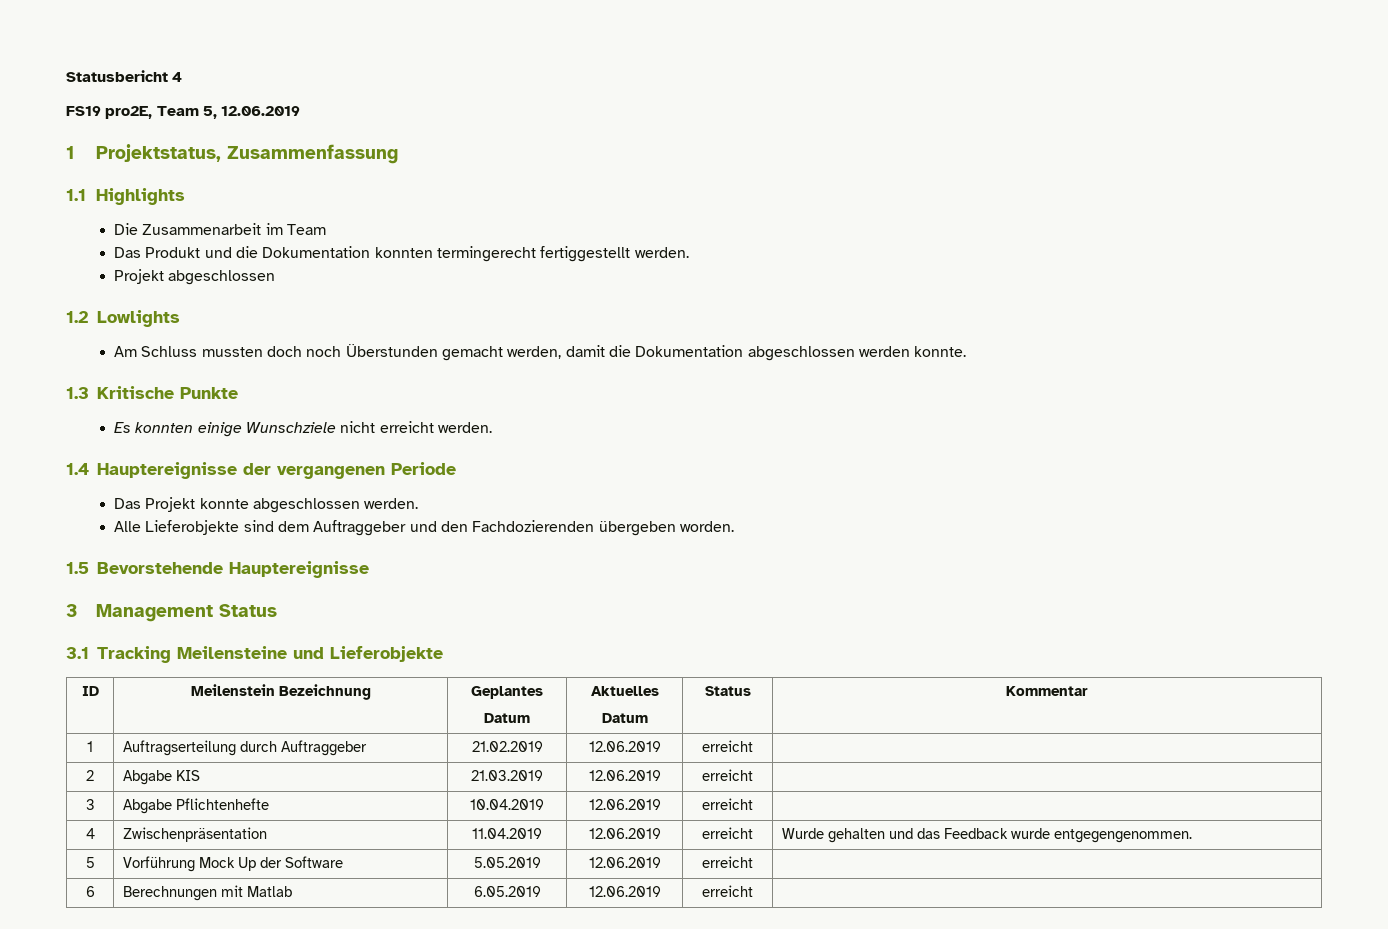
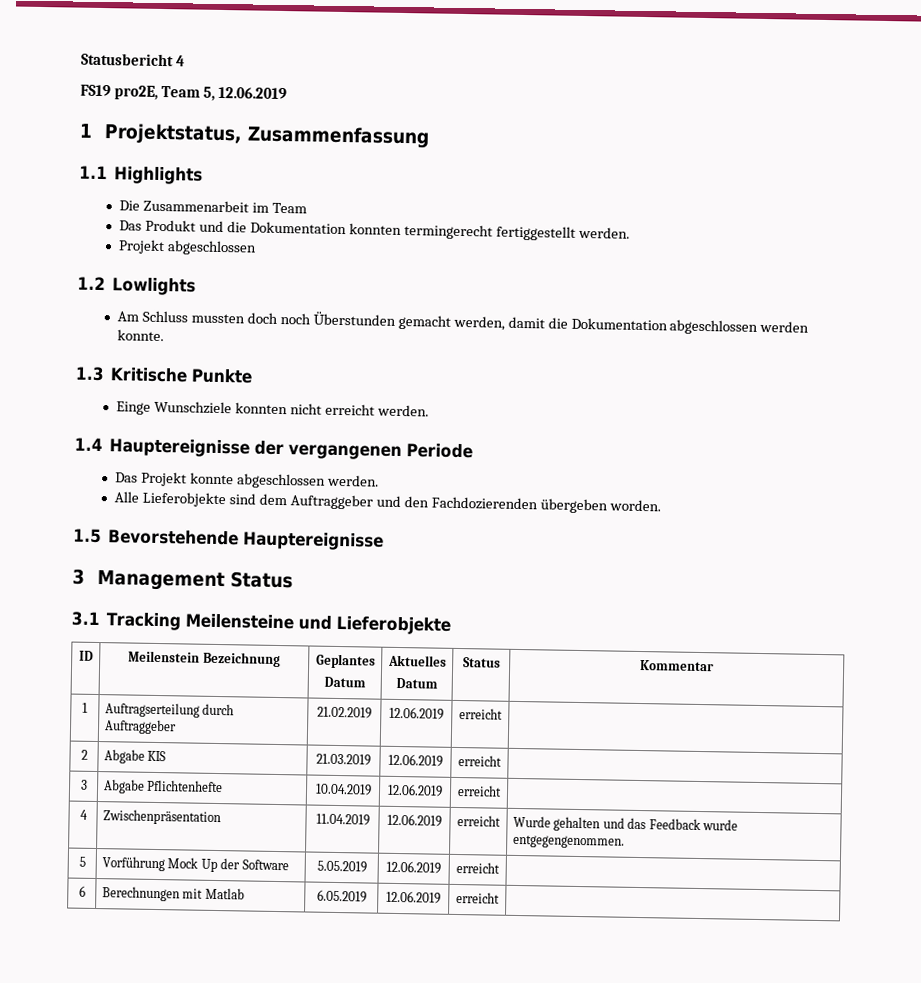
- Es konnten einige Wunschziele nicht erreicht werden.
+ Einge Wunschziele konnten nicht erreicht werden.

